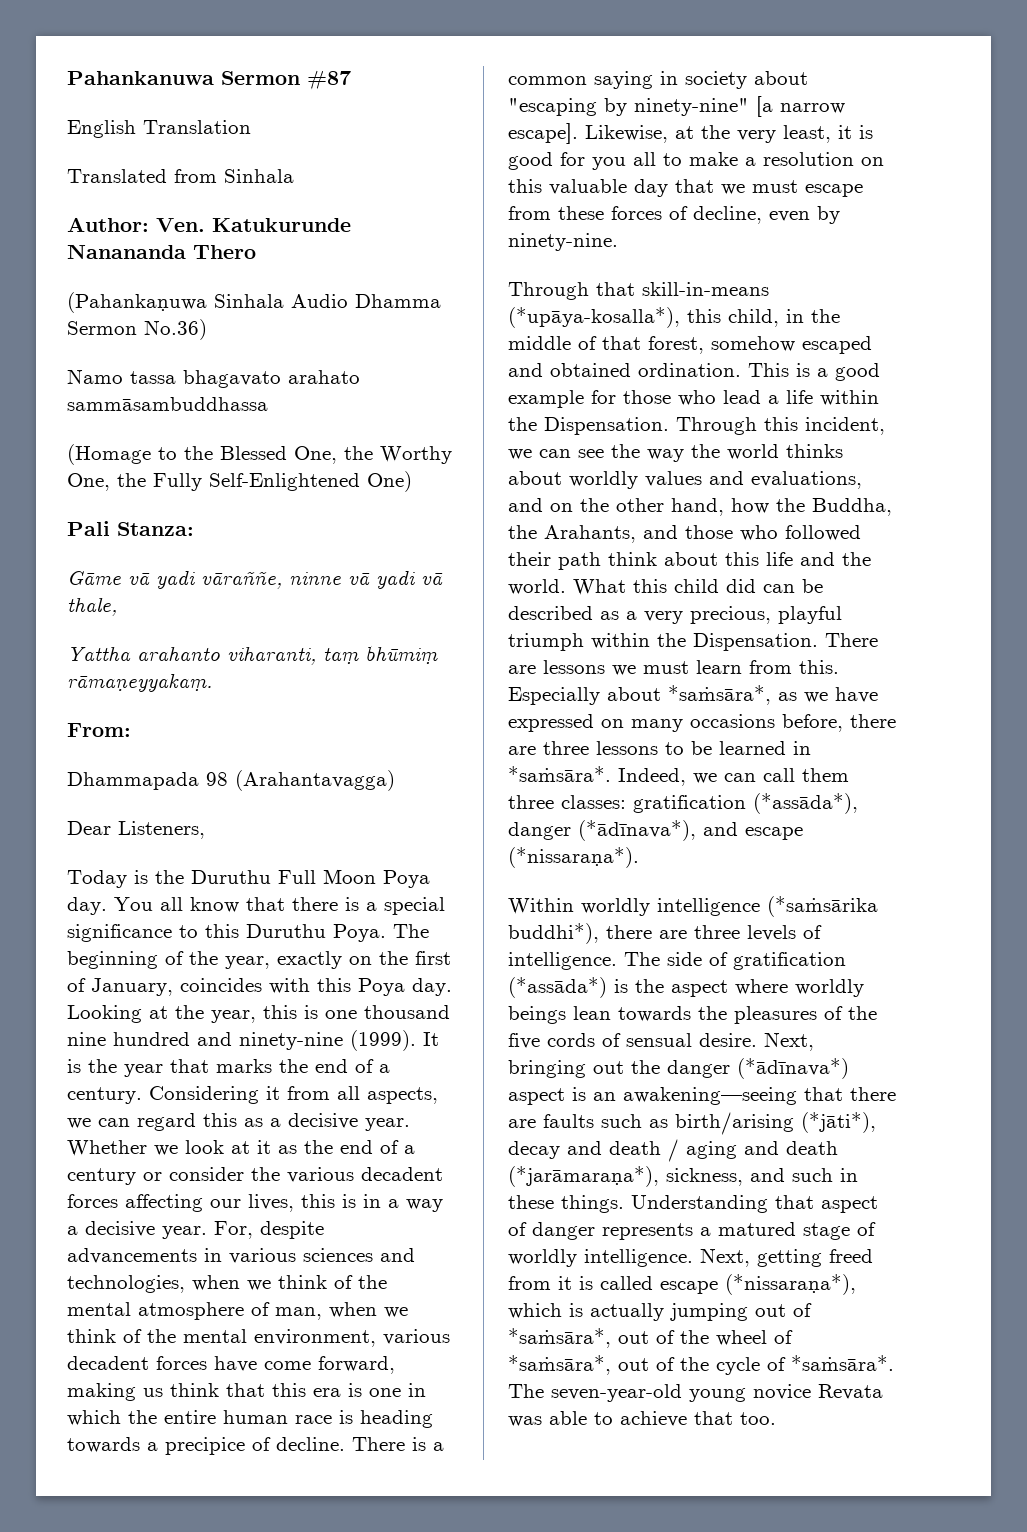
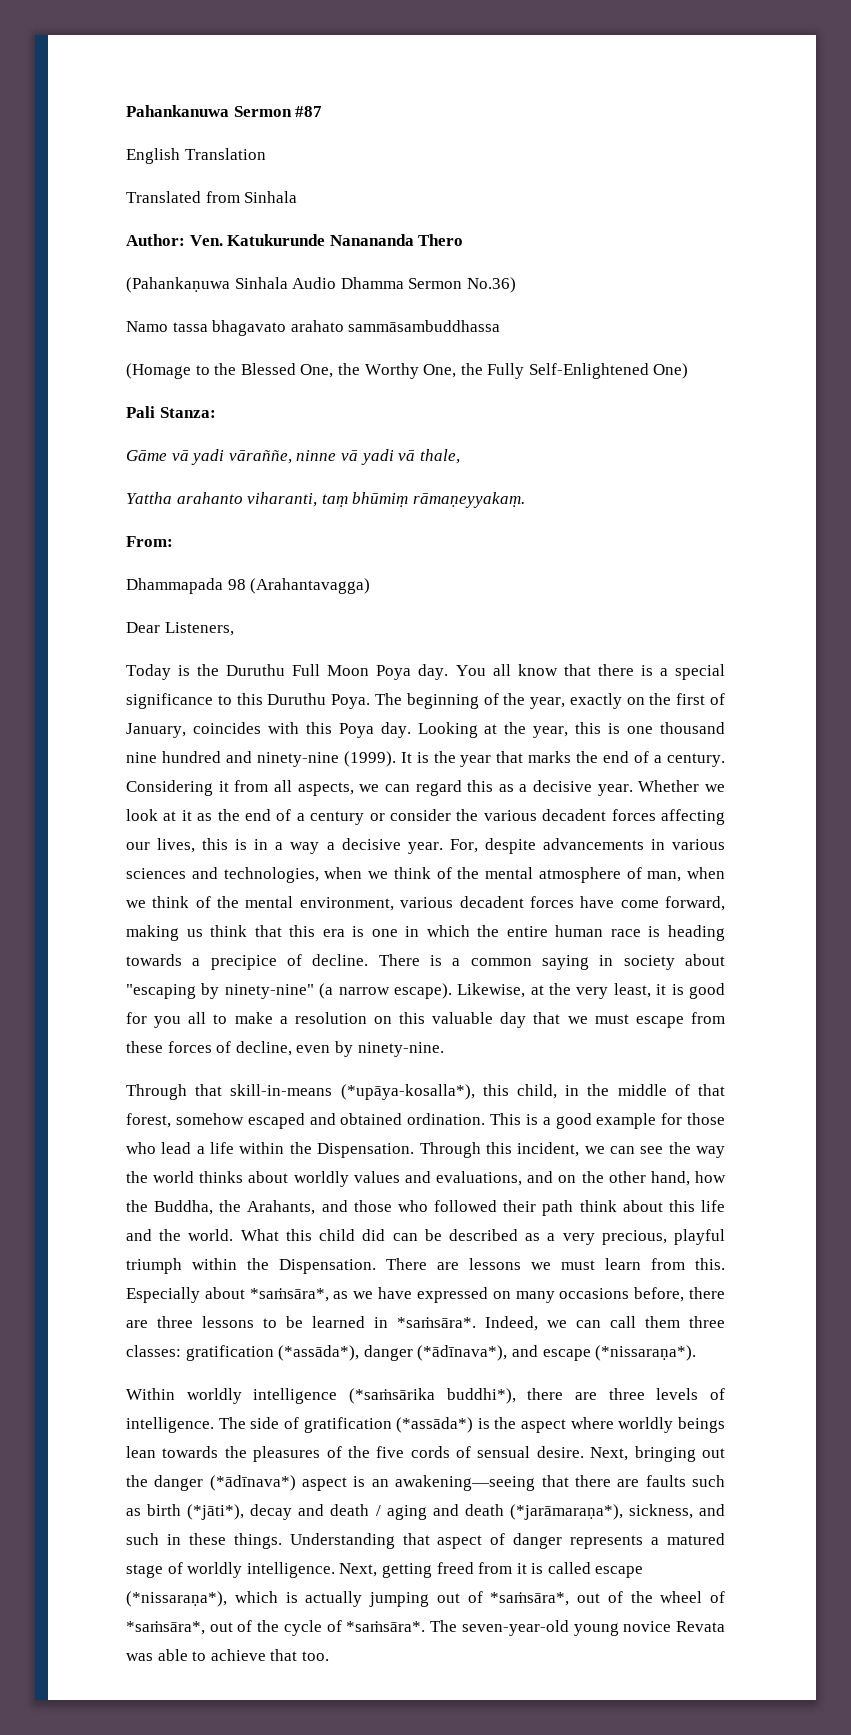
- There is a common saying in society about "escaping by ninety-nine" [a narrow escape].
+ There is a common saying in society about "escaping by ninety-nine" (a narrow escape).
- Next, bringing out the danger (*ādīnava*) aspect is an awakening—seeing that there are faults such as birth/arising (*jāti*), decay and death / aging and death (*jarāmaraṇa*), sickness, and such in these things.
+ Next, bringing out the danger (*ādīnava*) aspect is an awakening—seeing that there are faults such as birth (*jāti*), decay and death / aging and death (*jarāmaraṇa*), sickness, and such in these things.

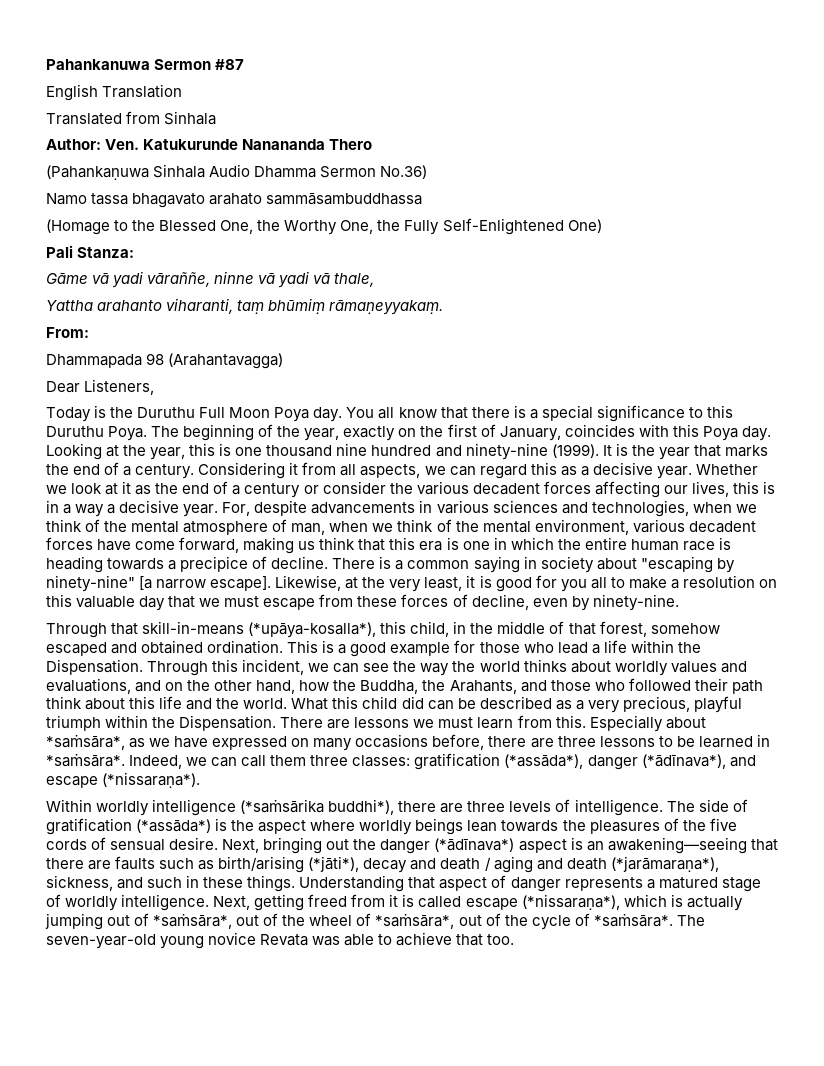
- There is a common saying in society about "escaping by ninety-nine" (a narrow escape).
+ There is a common saying in society about "escaping by ninety-nine" [a narrow escape].
- Next, bringing out the danger (*ādīnava*) aspect is an awakening—seeing that there are faults such as birth (*jāti*), decay and death / aging and death (*jarāmaraṇa*), sickness, and such in these things.
+ Next, bringing out the danger (*ādīnava*) aspect is an awakening—seeing that there are faults such as birth/arising (*jāti*), decay and death / aging and death (*jarāmaraṇa*), sickness, and such in these things.

